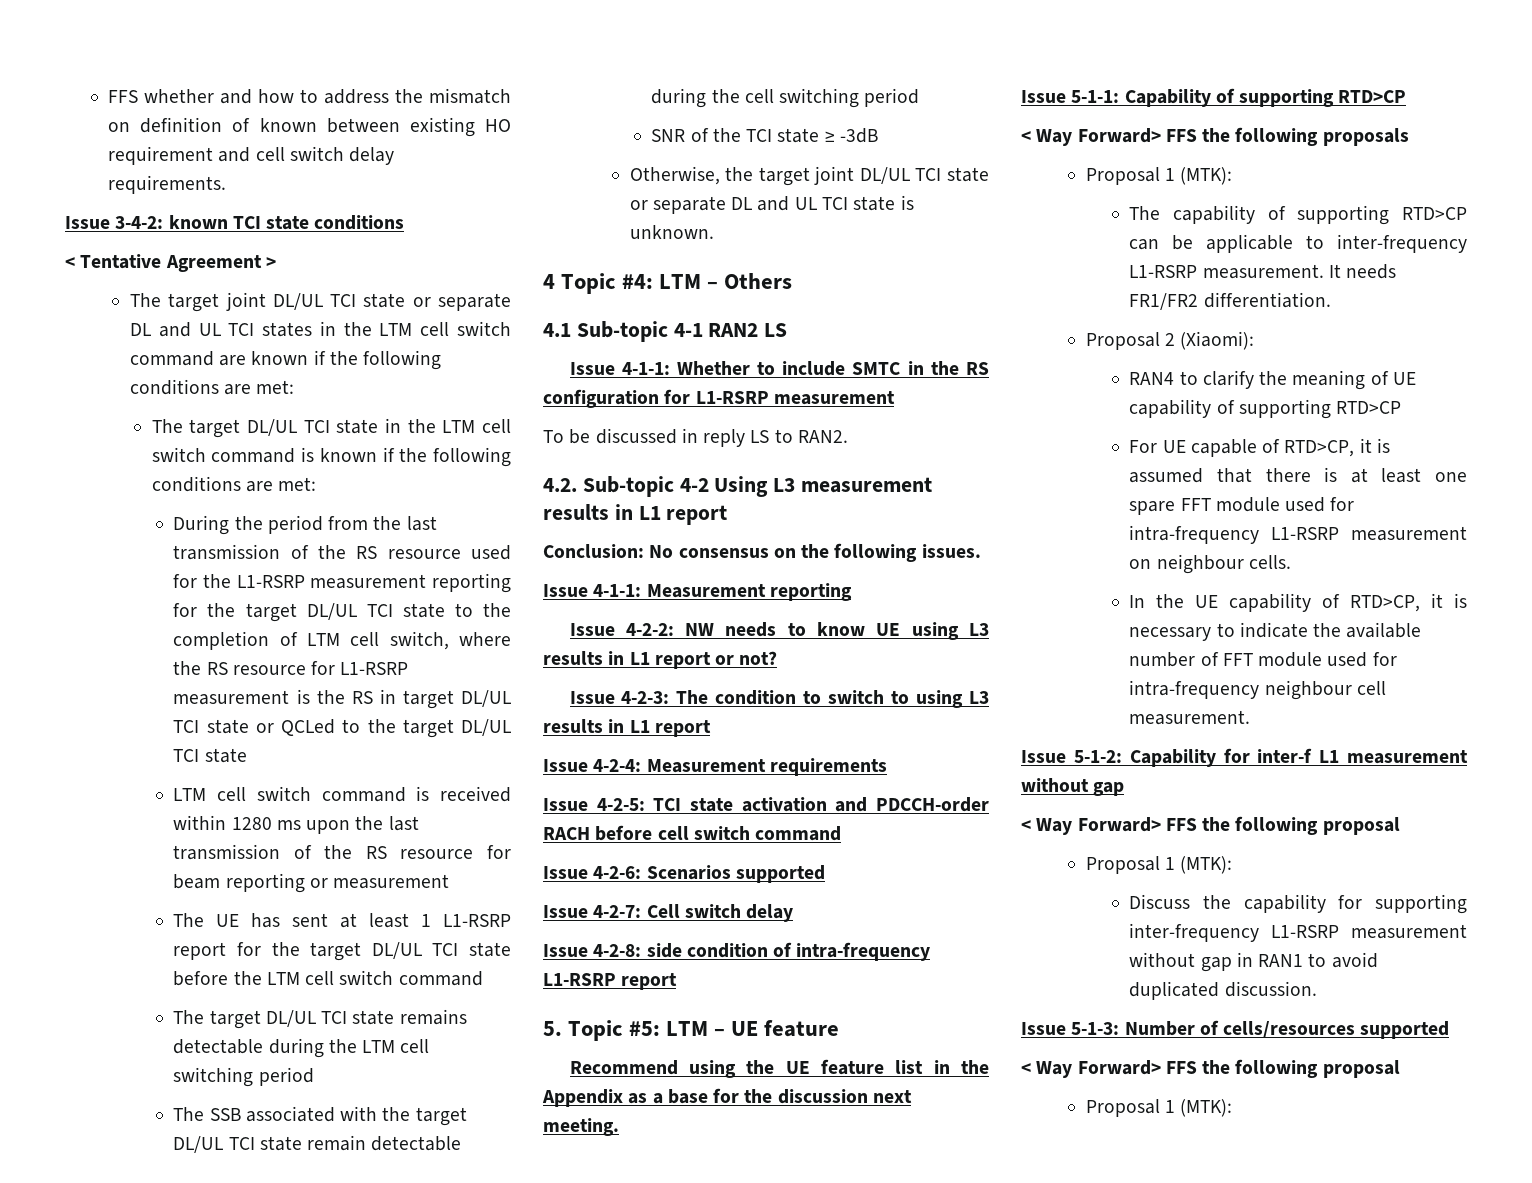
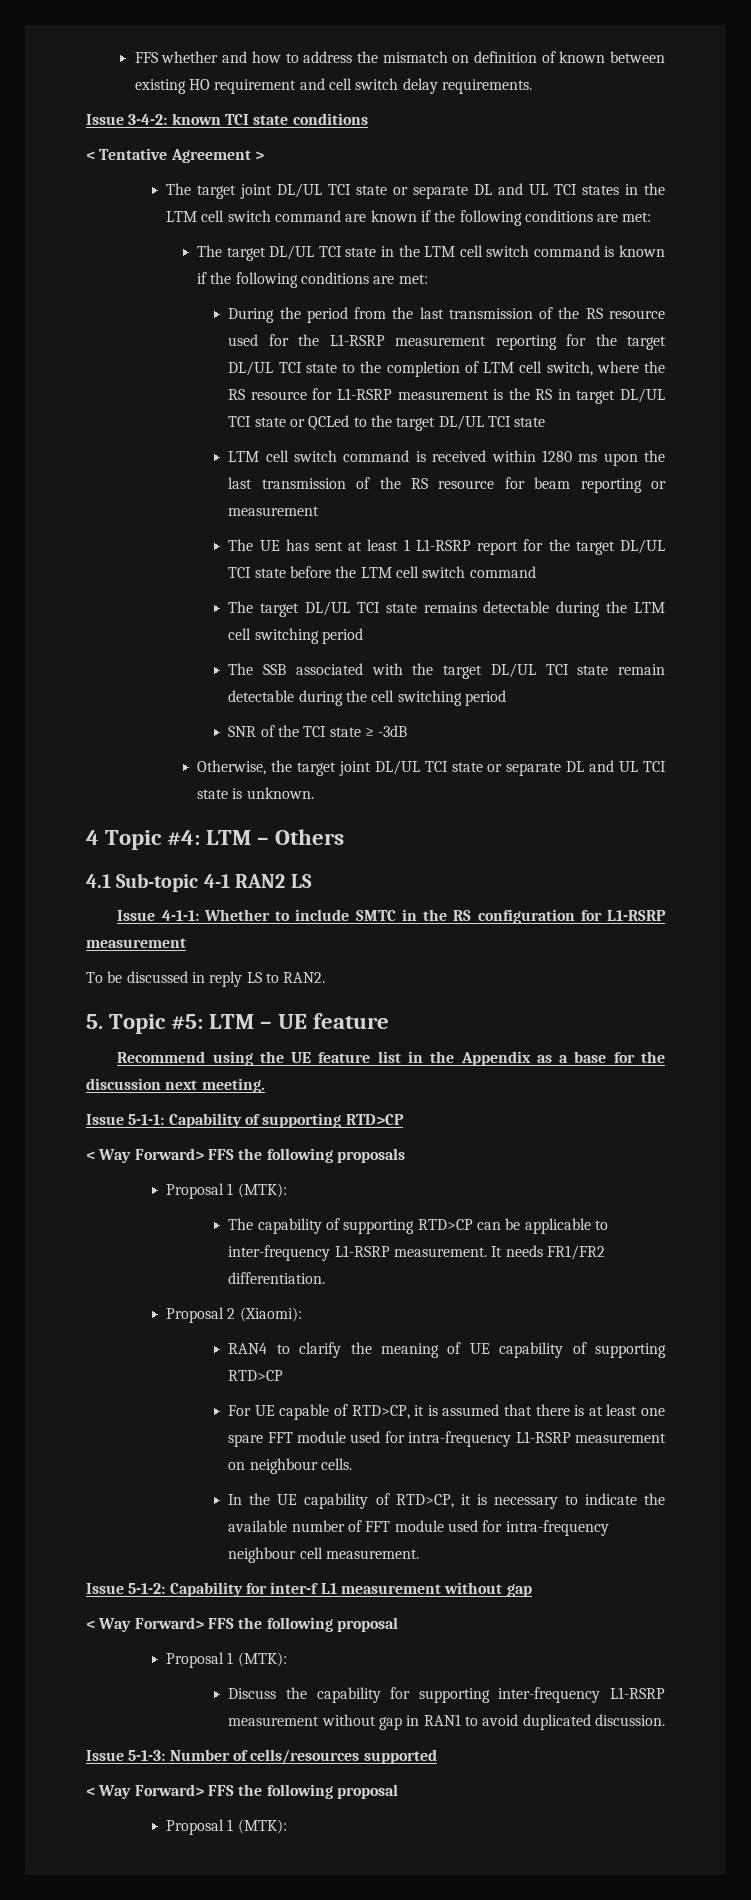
- 4.2. Sub-topic 4-2 Using L3 measurement results in L1 report
- Conclusion: No consensus on the following issues.
- Issue 4-1-1: Measurement reporting
- Issue 4-2-2: NW needs to know UE using L3 results in L1 report or not?
- Issue 4-2-3: The condition to switch to using L3 results in L1 report
- Issue 4-2-4: Measurement requirements
- Issue 4-2-5: TCI state activation and PDCCH-order RACH before cell switch command
- Issue 4-2-6: Scenarios supported
- Issue 4-2-7: Cell switch delay
- Issue 4-2-8: side condition of intra-frequency L1-RSRP report

